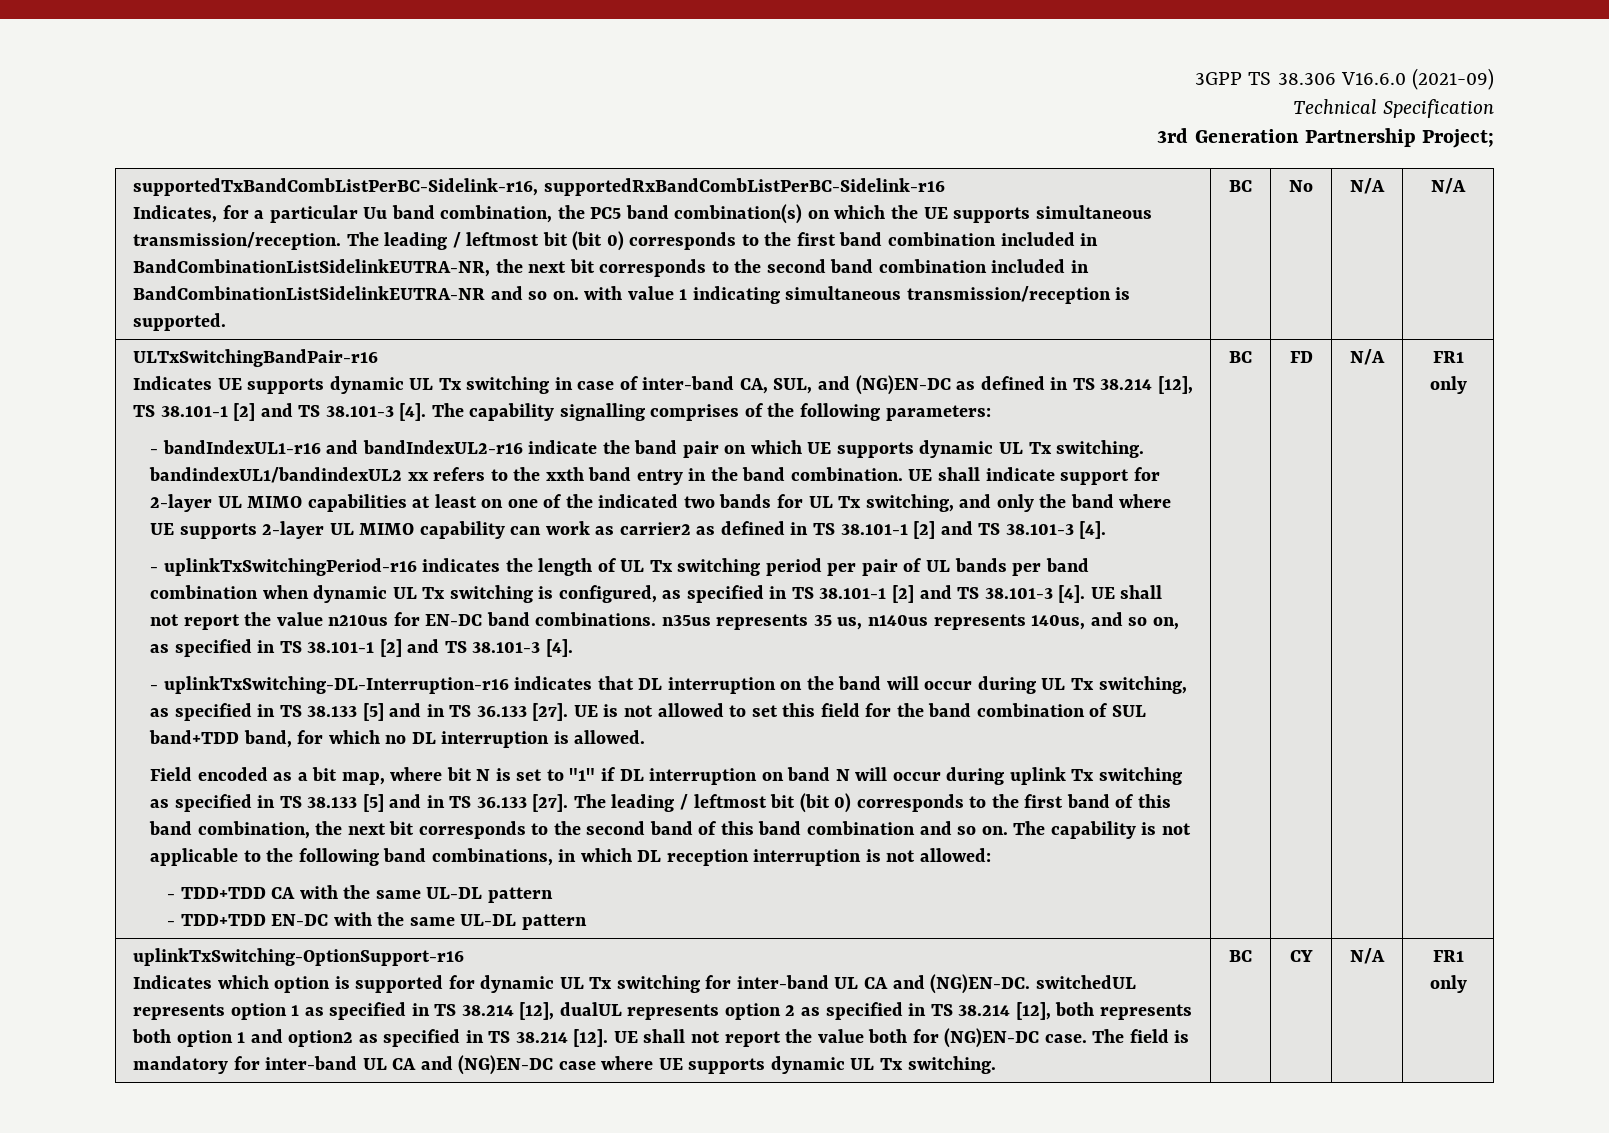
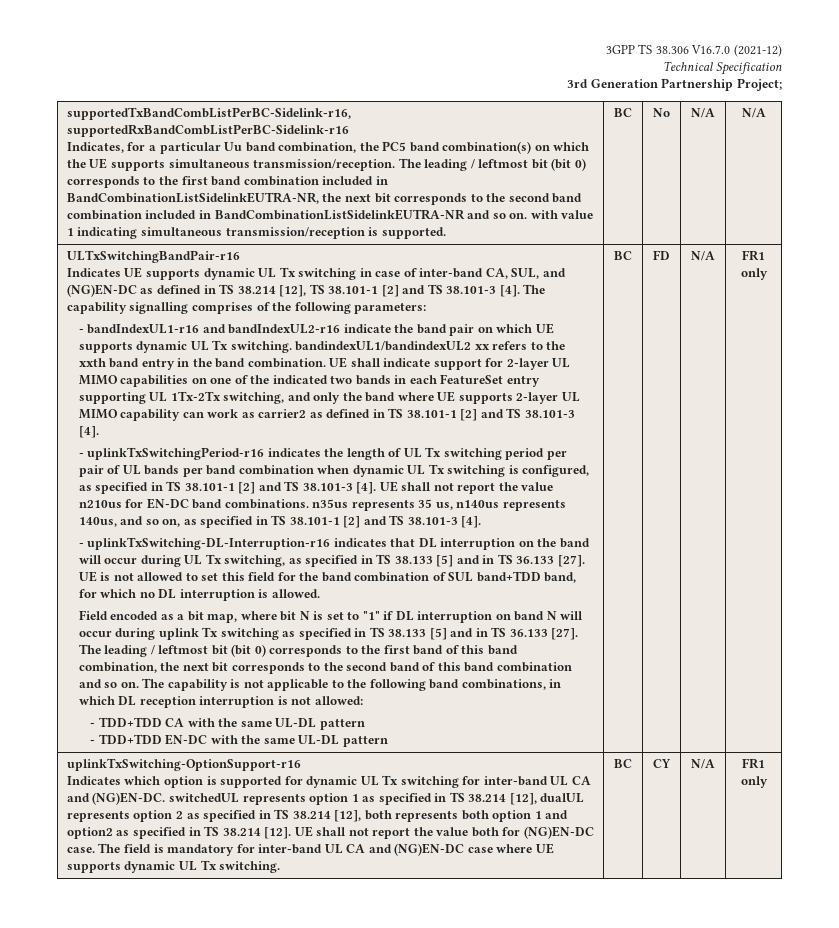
- 3GPP TS 38.306 V16.6.0 (2021-09)
+ 3GPP TS 38.306 V16.7.0 (2021-12)
- UE shall indicate support for 2-layer UL MIMO capabilities at least on one of the indicated two bands for UL Tx switching, and only the band where UE supports 2-layer UL MIMO capability can work as carrier2 as defined in TS 38.101-1 [2] and TS 38.101-3 [4].
+ UE shall indicate support for 2-layer UL MIMO capabilities on one of the indicated two bands in each FeatureSet entry supporting UL 1Tx-2Tx switching, and only the band where UE supports 2-layer UL MIMO capability can work as carrier2 as defined in TS 38.101-1 [2] and TS 38.101-3 [4].

